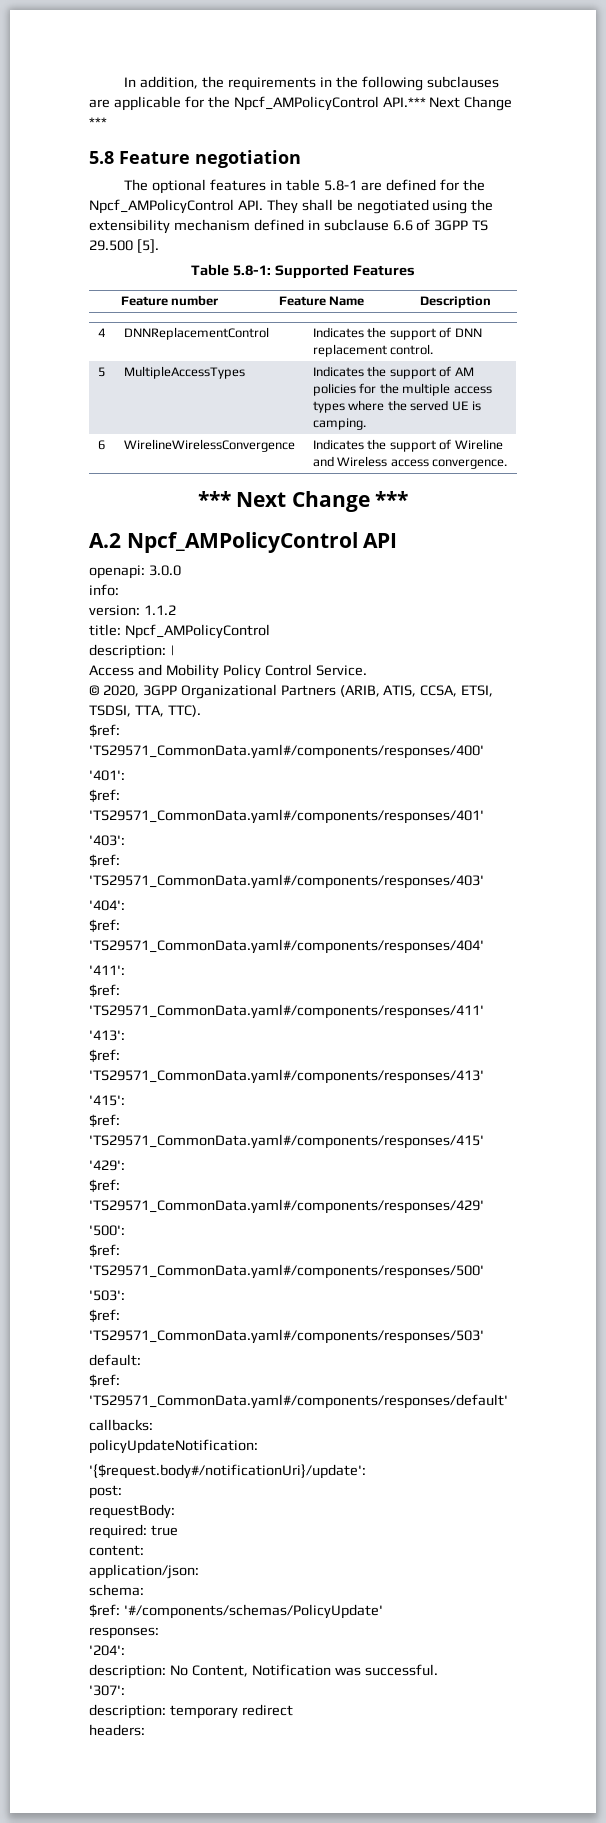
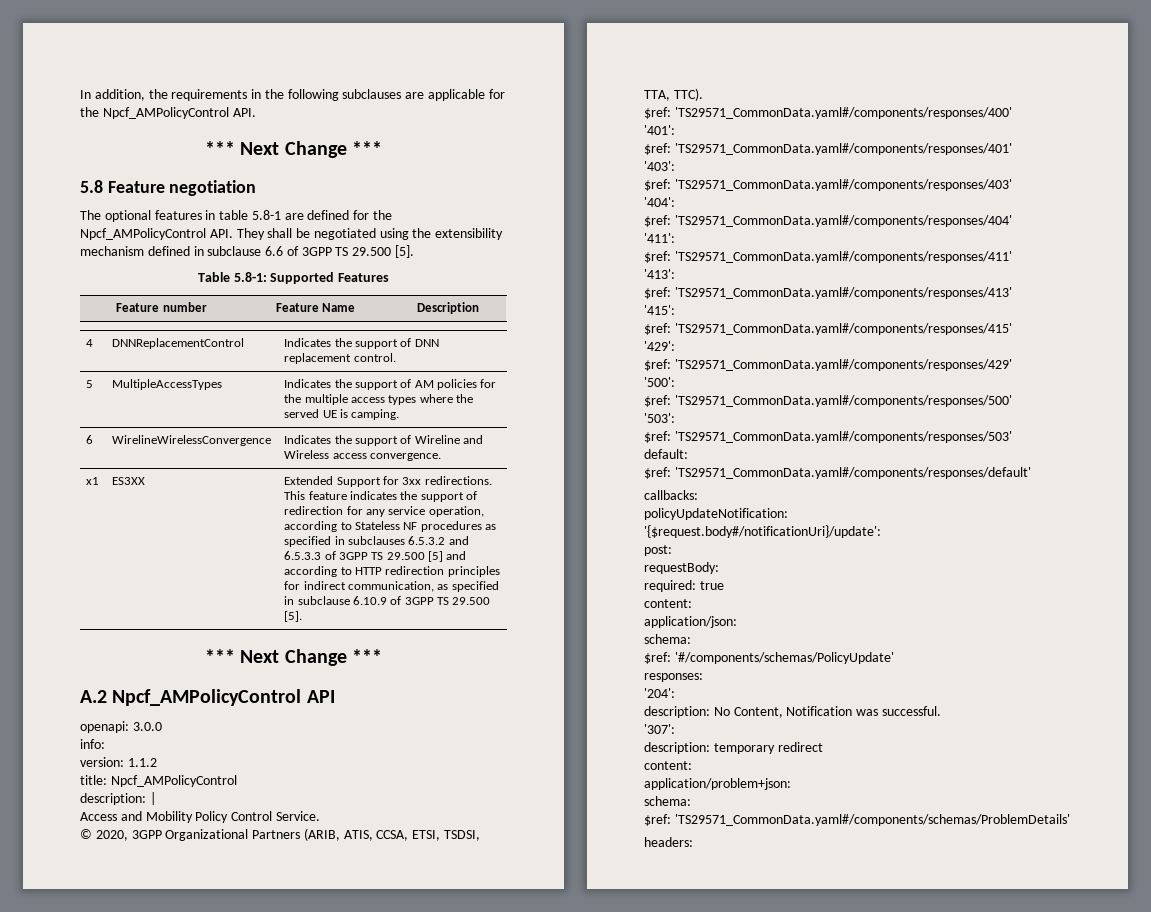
- In addition, the requirements in the following subclauses are applicable for the Npcf_AMPolicyControl API.*** Next Change ***
+ In addition, the requirements in the following subclauses are applicable for the Npcf_AMPolicyControl API.
+ *** Next Change ***
+ x1 | ES3XX | Extended Support for 3xx redirections. This feature indicates the support of redirection for any service operation, according to Stateless NF procedures as specified in subclauses 6.5.3.2 and 6.5.3.3 of 3GPP TS 29.500 [5] and according to HTTP redirection principles for indirect communication, as specified in subclause 6.10.9 of 3GPP TS 29.500 [5].
  description: temporary redirect
+ content:
+ application/problem+json:
+ schema:
+ $ref: 'TS29571_CommonData.yaml#/components/schemas/ProblemDetails'

